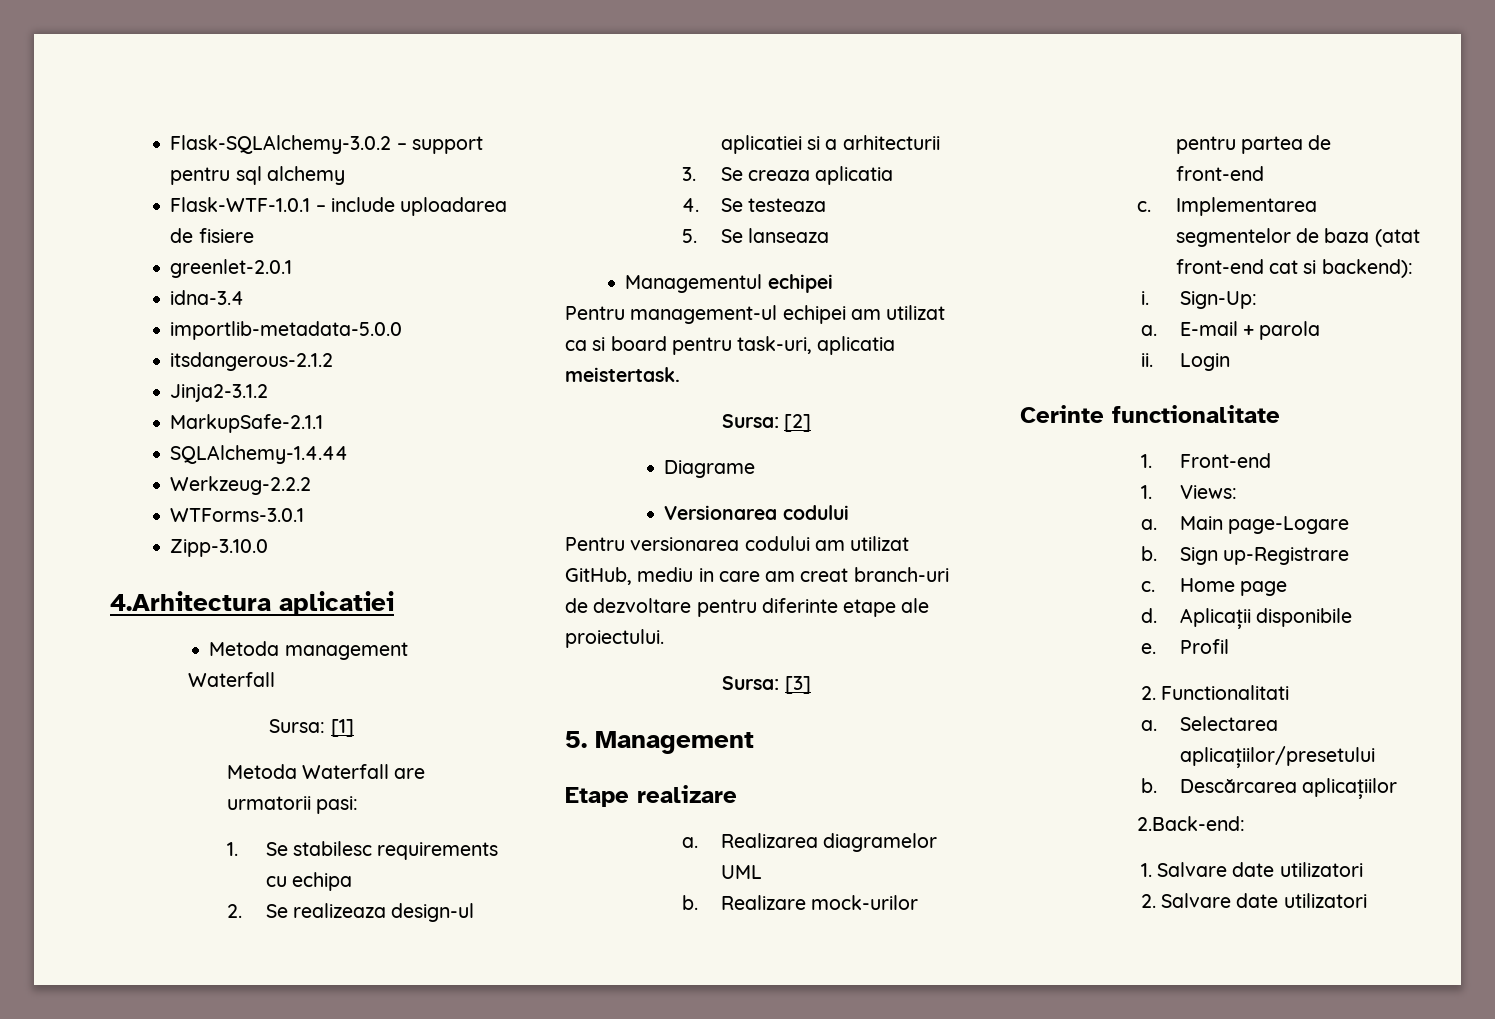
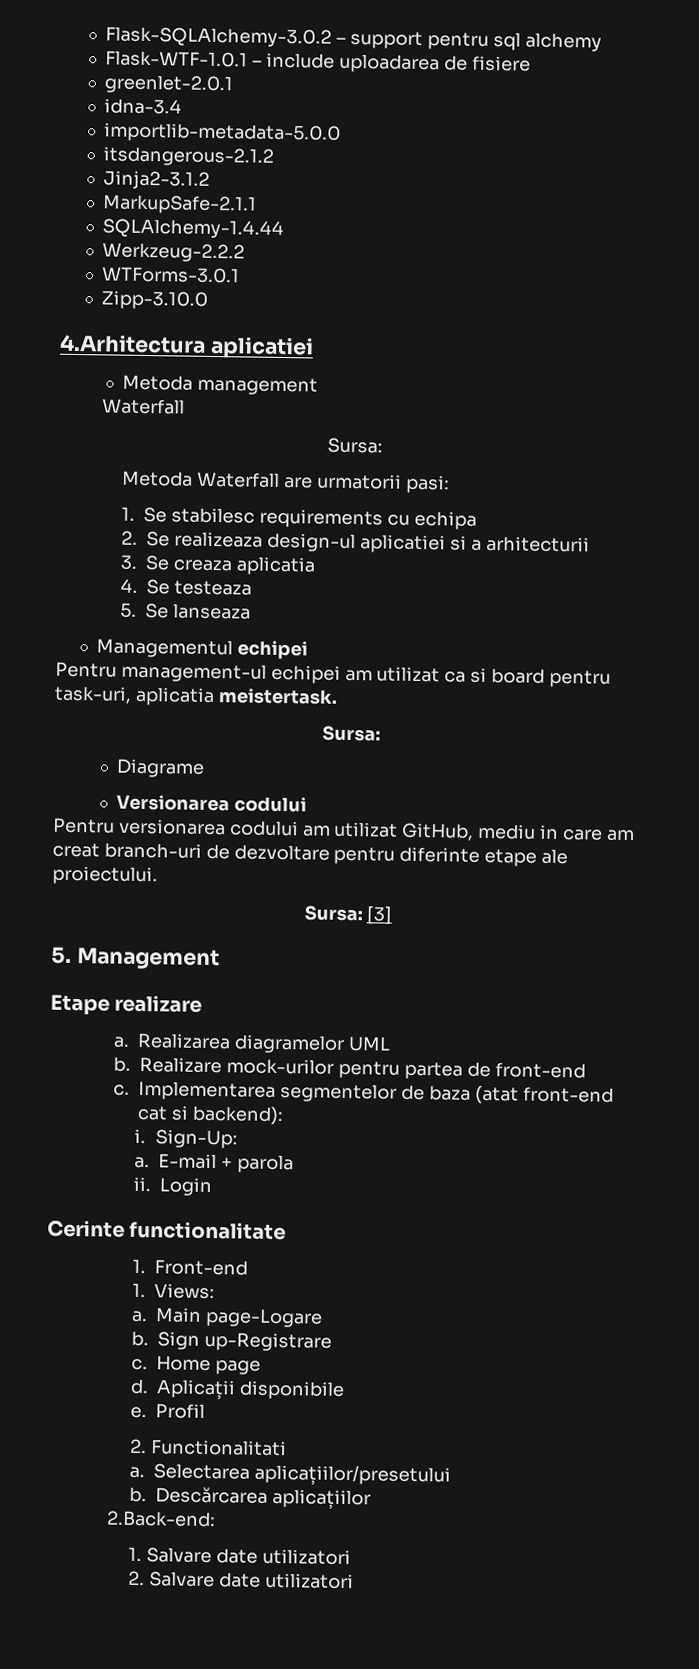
  Metoda management
  Waterfall
- Sursa: [1]
+ Sursa:
  Pentru management-ul echipei am utilizat ca si board pentru task-uri, aplicatia meistertask.
- Sursa: [2]
+ Sursa:

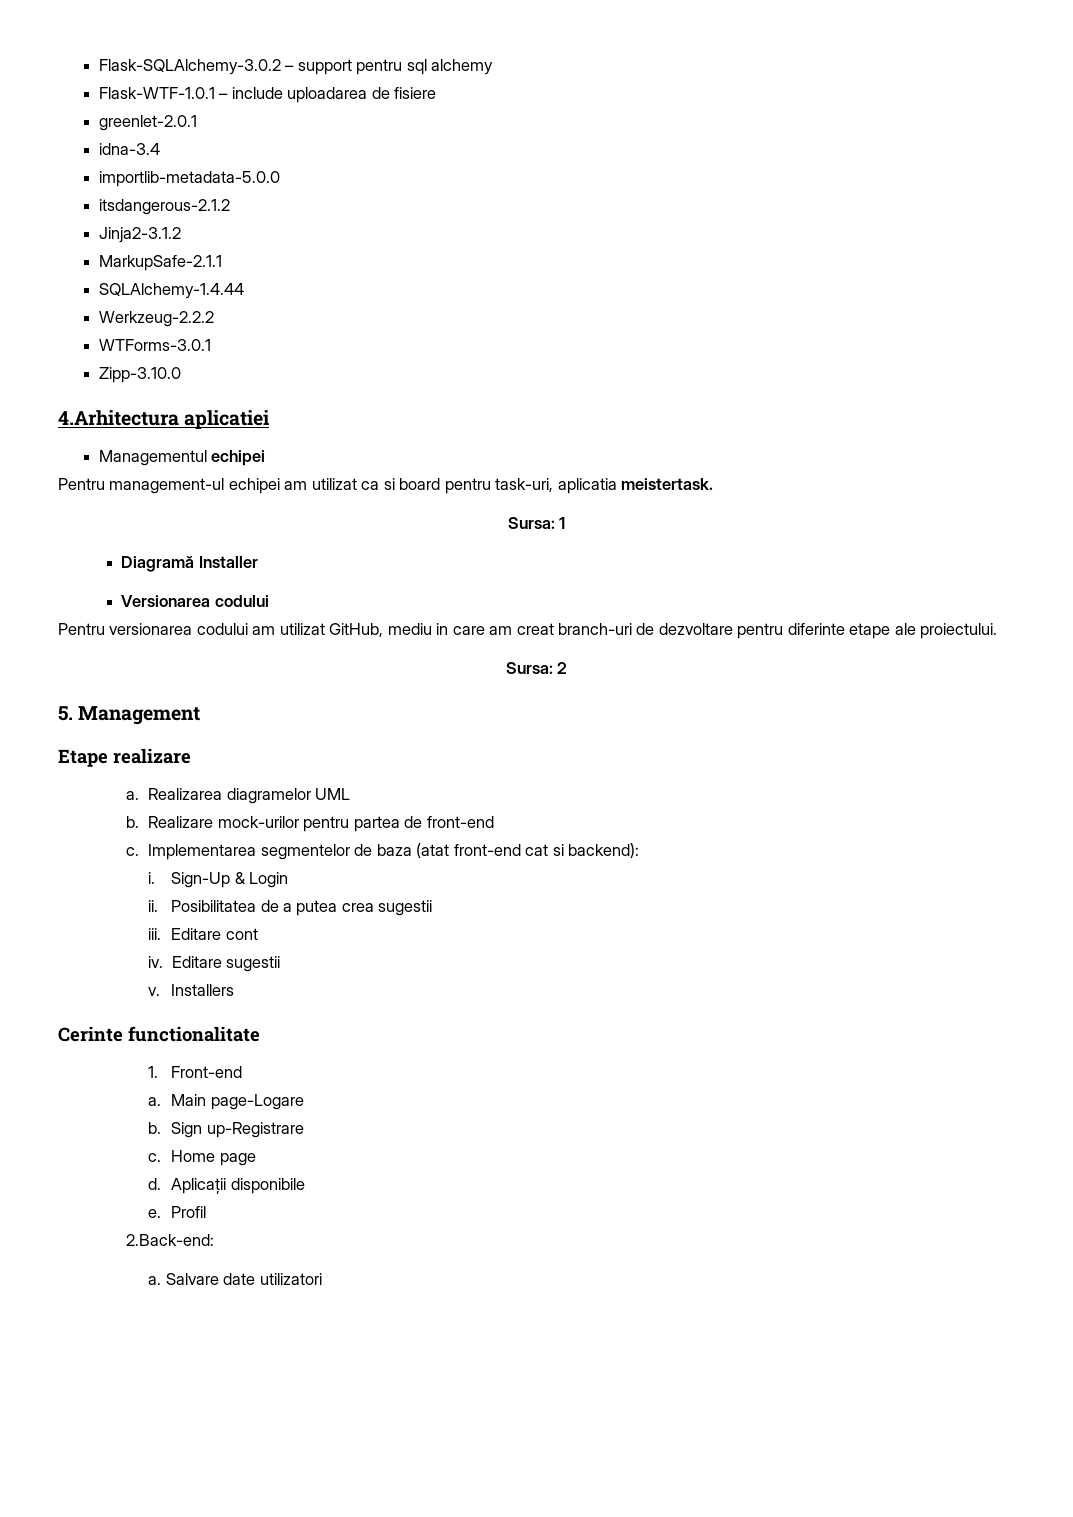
- Metoda management
- Waterfall
- Sursa:
- Metoda Waterfall are urmatorii pasi:
- 1. Se stabilesc requirements cu echipa
- 2. Se realizeaza design-ul aplicatiei si a arhitecturii
- 3. Se creaza aplicatia
- 4. Se testeaza
- 5. Se lanseaza
  Pentru management-ul echipei am utilizat ca si board pentru task-uri, aplicatia meistertask.
- Sursa:
- Diagrame
+ Sursa: 1
+ Diagramă Installer
- Sursa: [3]
+ Sursa: 2
- Sign-Up:
- a. E-mail + parola
- ii. Login
+ Sign-Up & Login
+ ii. Posibilitatea de a putea crea sugestii
+ iii. Editare cont
+ iv. Editare sugestii
+ v. Installers
- 1. Views:
- 2. Functionalitati
- a. Selectarea aplicațiilor/presetului
- b. Descărcarea aplicațiilor
- 1. Salvare date utilizatori
- 2. Salvare date utilizatori
+ a. Salvare date utilizatori

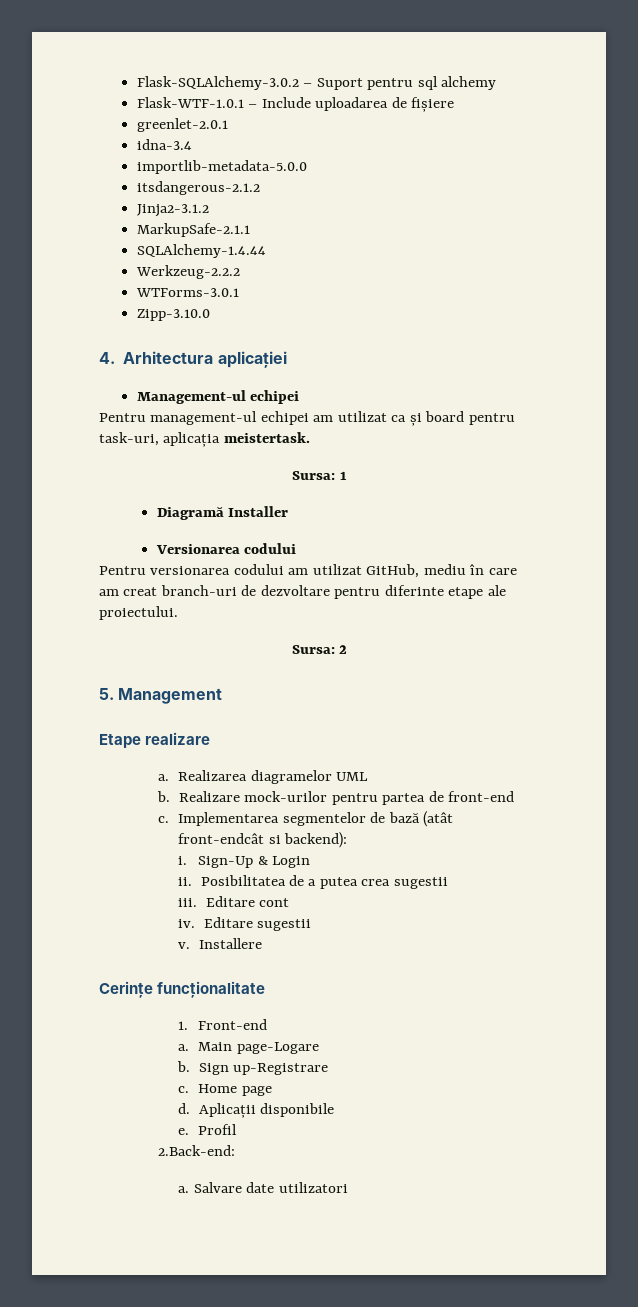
- Flask-SQLAlchemy-3.0.2 – support pentru sql alchemy
+ Flask-SQLAlchemy-3.0.2 – Suport pentru sql alchemy
- Flask-WTF-1.0.1 – include uploadarea de fisiere
+ Flask-WTF-1.0.1 – Include uploadarea de fișiere
- 4.Arhitectura aplicatiei
- Managementul echipei
+ 4. Arhitectura aplicației
+ Management-ul echipei
- Pentru management-ul echipei am utilizat ca si board pentru task-uri, aplicatia meistertask.
+ Pentru management-ul echipei am utilizat ca și board pentru task-uri, aplicația meistertask.
- Pentru versionarea codului am utilizat GitHub, mediu in care am creat branch-uri de dezvoltare pentru diferinte etape ale proiectului.
+ Pentru versionarea codului am utilizat GitHub, mediu în care am creat branch-uri de dezvoltare pentru diferinte etape ale proiectului.
- Implementarea segmentelor de baza (atat front-end cat si backend):
+ Implementarea segmentelor de bază (atât front-endcât si backend):
- Installers
- Cerinte functionalitate
+ Installere
+ Cerințe funcționalitate

